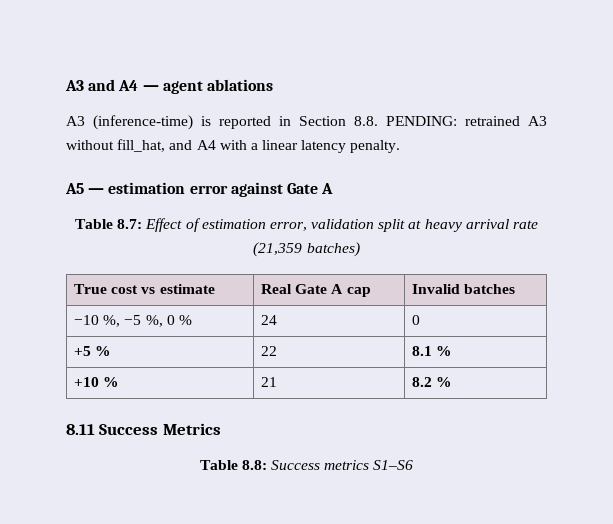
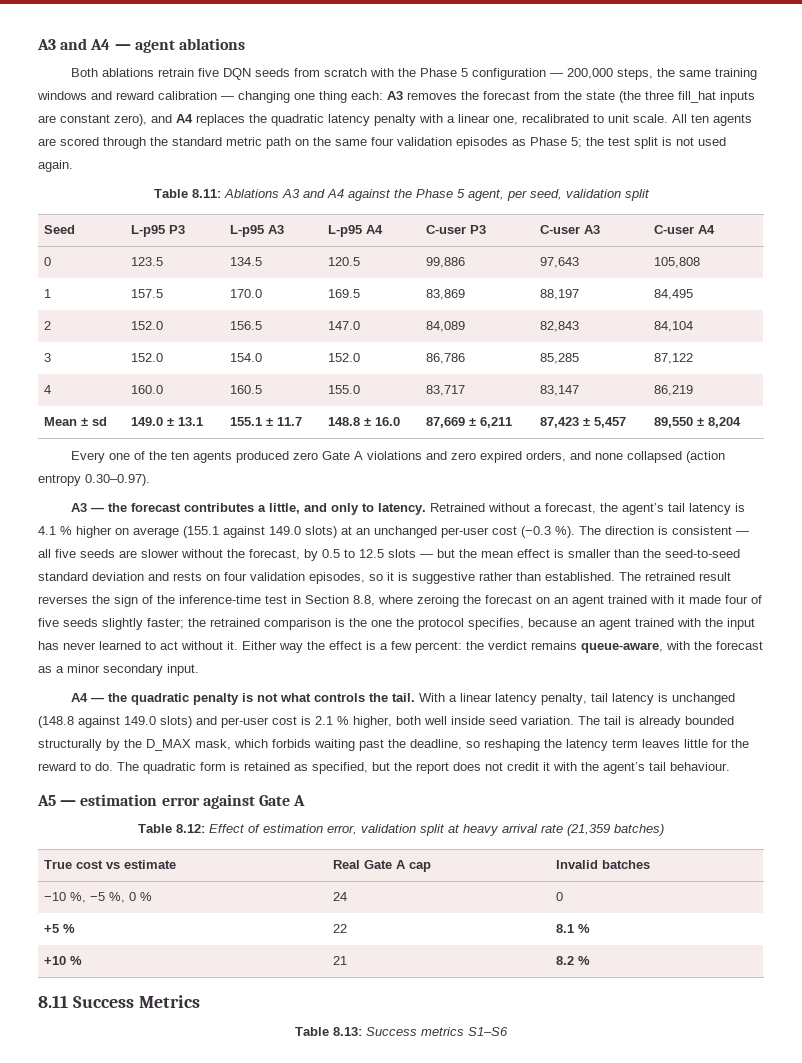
- A3 (inference-time) is reported in Section 8.8. PENDING: retrained A3 without fill_hat, and A4 with a linear latency penalty.
+ Both ablations retrain five DQN seeds from scratch with the Phase 5 configuration — 200,000 steps, the same training windows and reward calibration — changing one thing each: A3 removes the forecast from the state (the three fill_hat inputs are constant zero), and A4 replaces the quadratic latency penalty with a linear one, recalibrated to unit scale. All ten agents are scored through the standard metric path on the same four validation episodes as Phase 5; the test split is not used again.
+ Table 8.11: Ablations A3 and A4 against the Phase 5 agent, per seed, validation split
+ Seed | L-p95 P3 | L-p95 A3 | L-p95 A4 | C-user P3 | C-user A3 | C-user A4
+ 0 | 123.5 | 134.5 | 120.5 | 99,886 | 97,643 | 105,808
+ 1 | 157.5 | 170.0 | 169.5 | 83,869 | 88,197 | 84,495
+ 2 | 152.0 | 156.5 | 147.0 | 84,089 | 82,843 | 84,104
+ 3 | 152.0 | 154.0 | 152.0 | 86,786 | 85,285 | 87,122
+ 4 | 160.0 | 160.5 | 155.0 | 83,717 | 83,147 | 86,219
+ Mean ± sd | 149.0 ± 13.1 | 155.1 ± 11.7 | 148.8 ± 16.0 | 87,669 ± 6,211 | 87,423 ± 5,457 | 89,550 ± 8,204
+ Every one of the ten agents produced zero Gate A violations and zero expired orders, and none collapsed (action entropy 0.30–0.97).
+ A3 — the forecast contributes a little, and only to latency. Retrained without a forecast, the agent’s tail latency is 4.1 % higher on average (155.1 against 149.0 slots) at an unchanged per-user cost (−0.3 %). The direction is consistent — all five seeds are slower without the forecast, by 0.5 to 12.5 slots — but the mean effect is smaller than the seed-to-seed standard deviation and rests on four validation episodes, so it is suggestive rather than established. The retrained result reverses the sign of the inference-time test in Section 8.8, where zeroing the forecast on an agent trained with it made four of five seeds slightly faster; the retrained comparison is the one the protocol specifies, because an agent trained with the input has never learned to act without it. Either way the effect is a few percent: the verdict remains queue-aware, with the forecast as a minor secondary input.
+ A4 — the quadratic penalty is not what controls the tail. With a linear latency penalty, tail latency is unchanged (148.8 against 149.0 slots) and per-user cost is 2.1 % higher, both well inside seed variation. The tail is already bounded structurally by the D_MAX mask, which forbids waiting past the deadline, so reshaping the latency term leaves little for the reward to do. The quadratic form is retained as specified, but the report does not credit it with the agent’s tail behaviour.
- Table 8.7: Effect of estimation error, validation split at heavy arrival rate (21,359 batches)
+ Table 8.12: Effect of estimation error, validation split at heavy arrival rate (21,359 batches)
- Table 8.8: Success metrics S1–S6
+ Table 8.13: Success metrics S1–S6

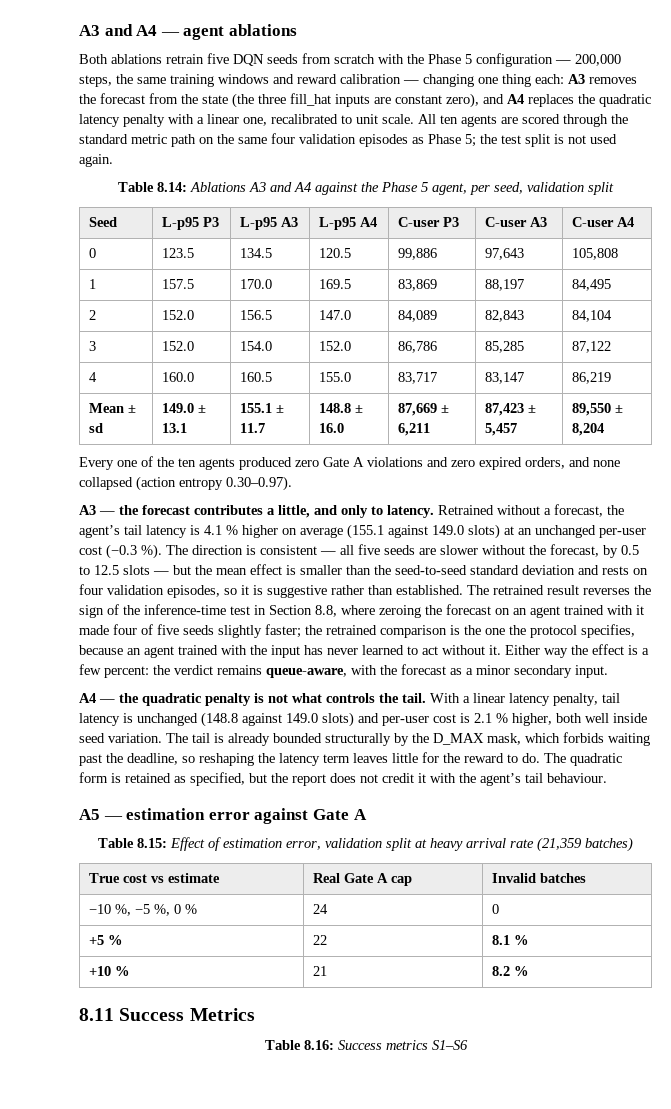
- Table 8.11: Ablations A3 and A4 against the Phase 5 agent, per seed, validation split
+ Table 8.14: Ablations A3 and A4 against the Phase 5 agent, per seed, validation split
- Table 8.12: Effect of estimation error, validation split at heavy arrival rate (21,359 batches)
+ Table 8.15: Effect of estimation error, validation split at heavy arrival rate (21,359 batches)
- Table 8.13: Success metrics S1–S6
+ Table 8.16: Success metrics S1–S6

